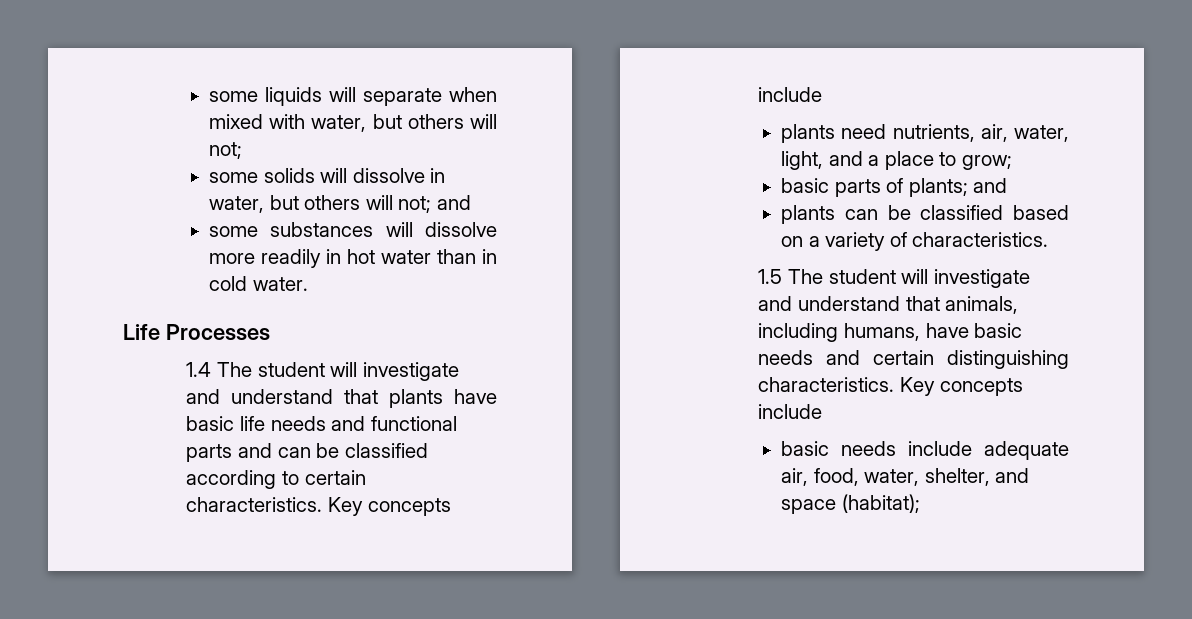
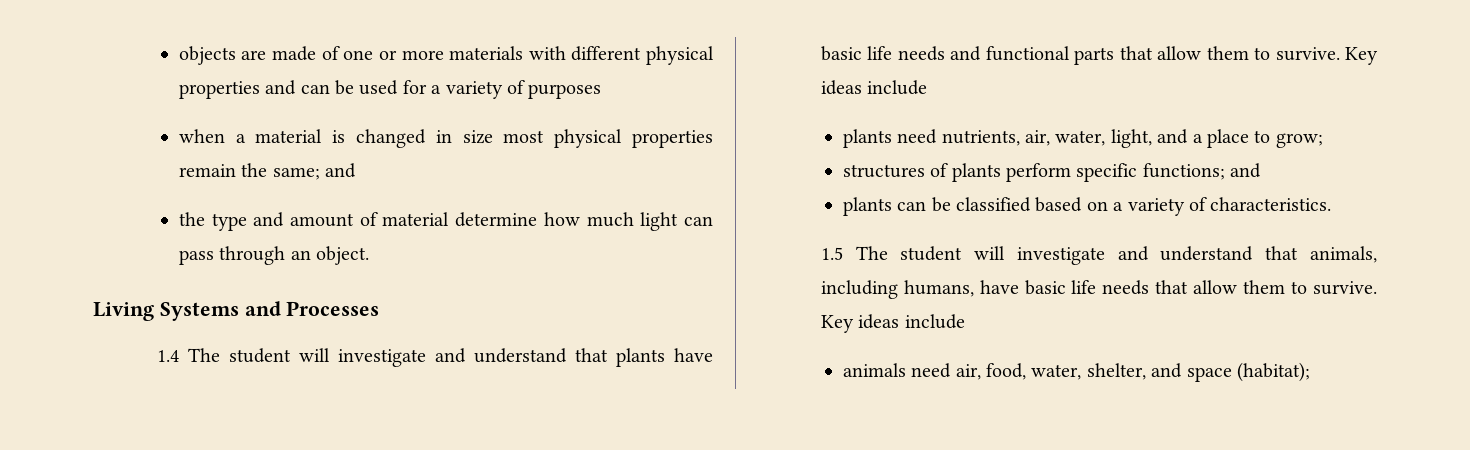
- some liquids will separate when mixed with water, but others will not;
- some solids will dissolve in water, but others will not; and
- some substances will dissolve more readily in hot water than in cold water.
- Life Processes
+ objects are made of one or more materials with different physical properties and can be used for a variety of purposes
+ when a material is changed in size most physical properties remain the same; and
+ the type and amount of material determine how much light can pass through an object.
+ Living Systems and Processes
- 1.4 The student will investigate and understand that plants have basic life needs and functional parts and can be classified according to certain characteristics. Key concepts include
+ 1.4 The student will investigate and understand that plants have basic life needs and functional parts that allow them to survive. Key ideas include
- basic parts of plants; and
+ structures of plants perform specific functions; and
- 1.5 The student will investigate and understand that animals, including humans, have basic needs and certain distinguishing characteristics. Key concepts include
- basic needs include adequate air, food, water, shelter, and space (habitat);
+ 1.5 The student will investigate and understand that animals, including humans, have basic life needs that allow them to survive. Key ideas include
+ animals need air, food, water, shelter, and space (habitat);

